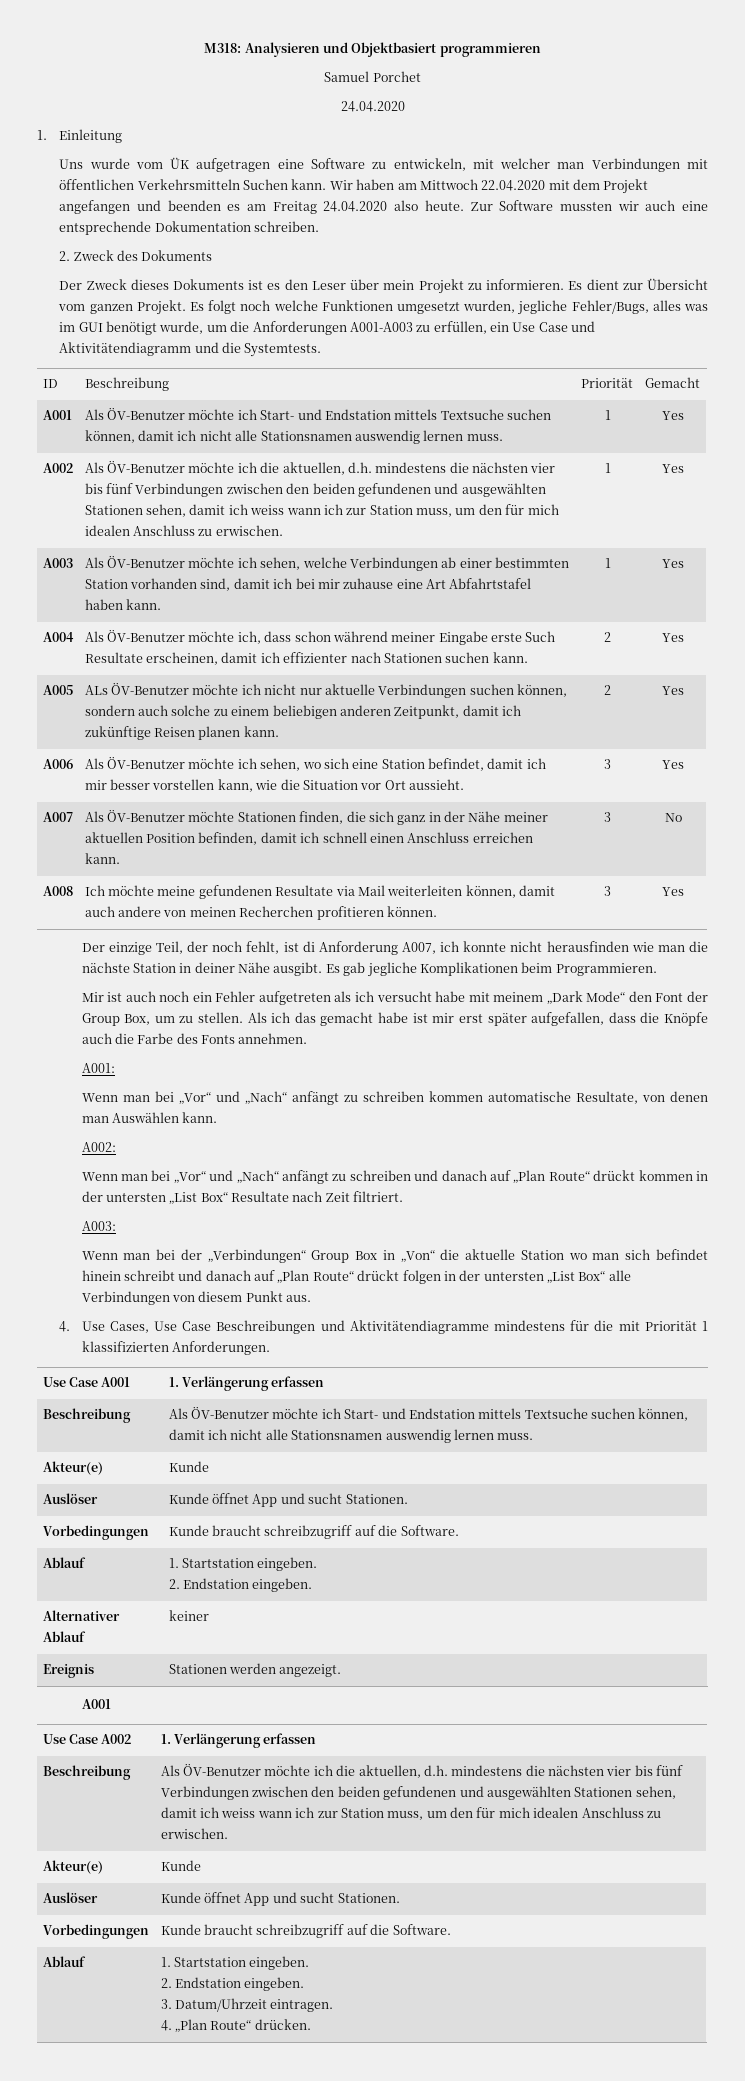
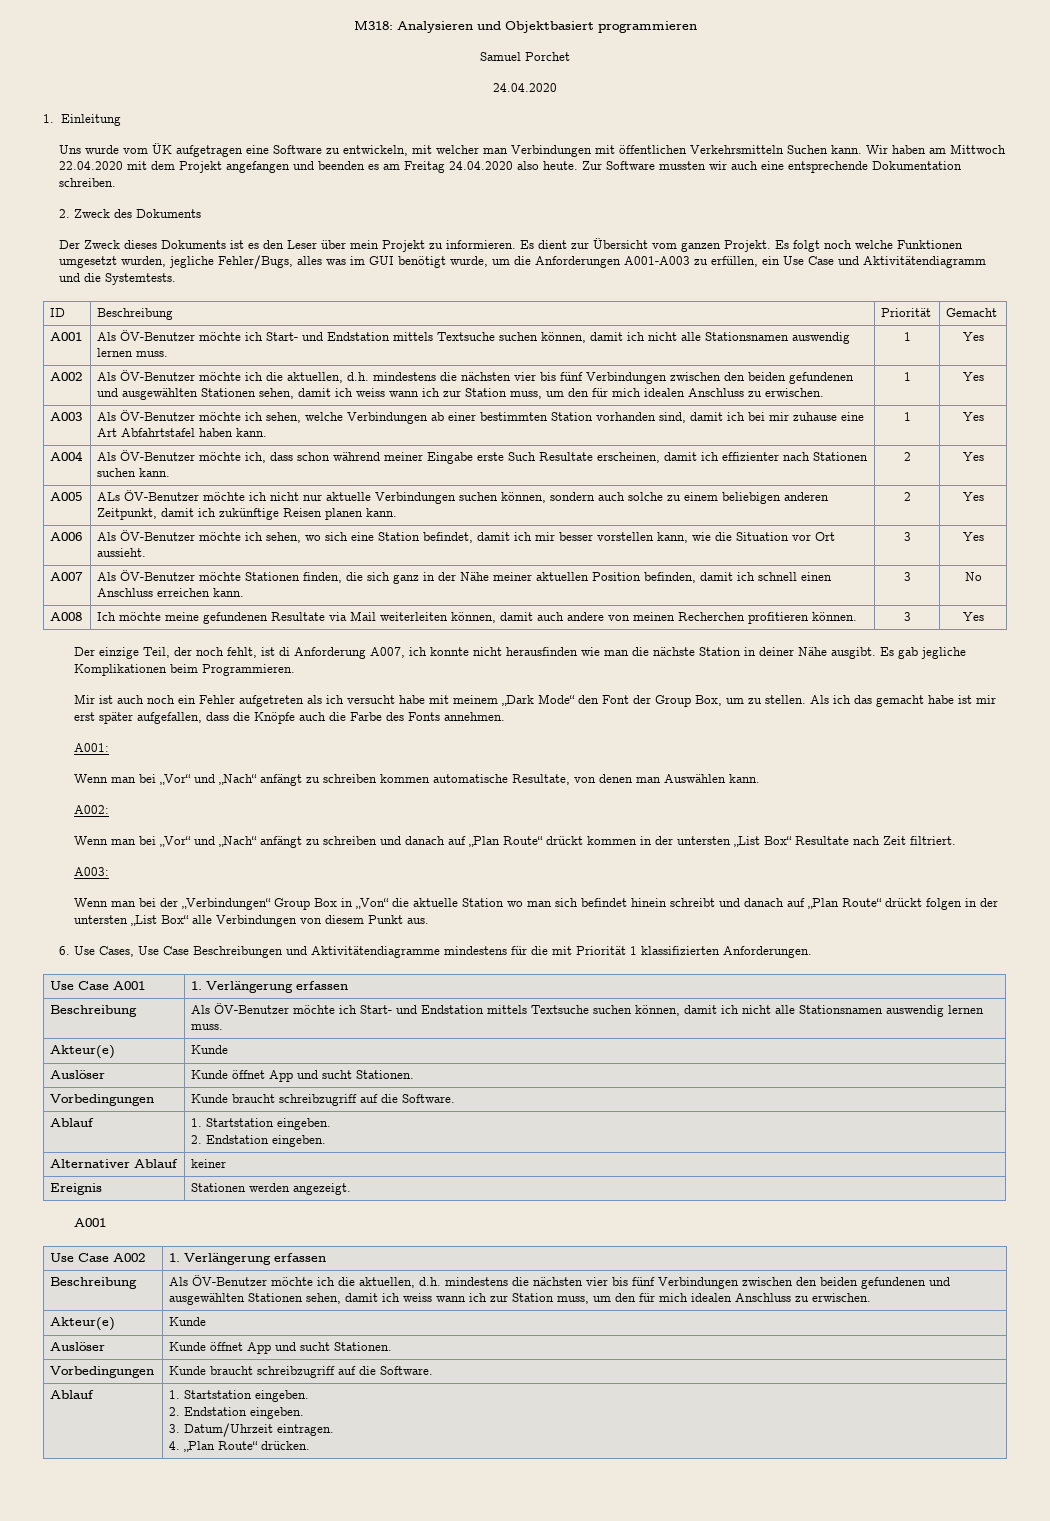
- 4. Use Cases, Use Case Beschreibungen und Aktivitätendiagramme mindestens für die mit Priorität 1 klassifizierten Anforderungen.
+ 6. Use Cases, Use Case Beschreibungen und Aktivitätendiagramme mindestens für die mit Priorität 1 klassifizierten Anforderungen.

